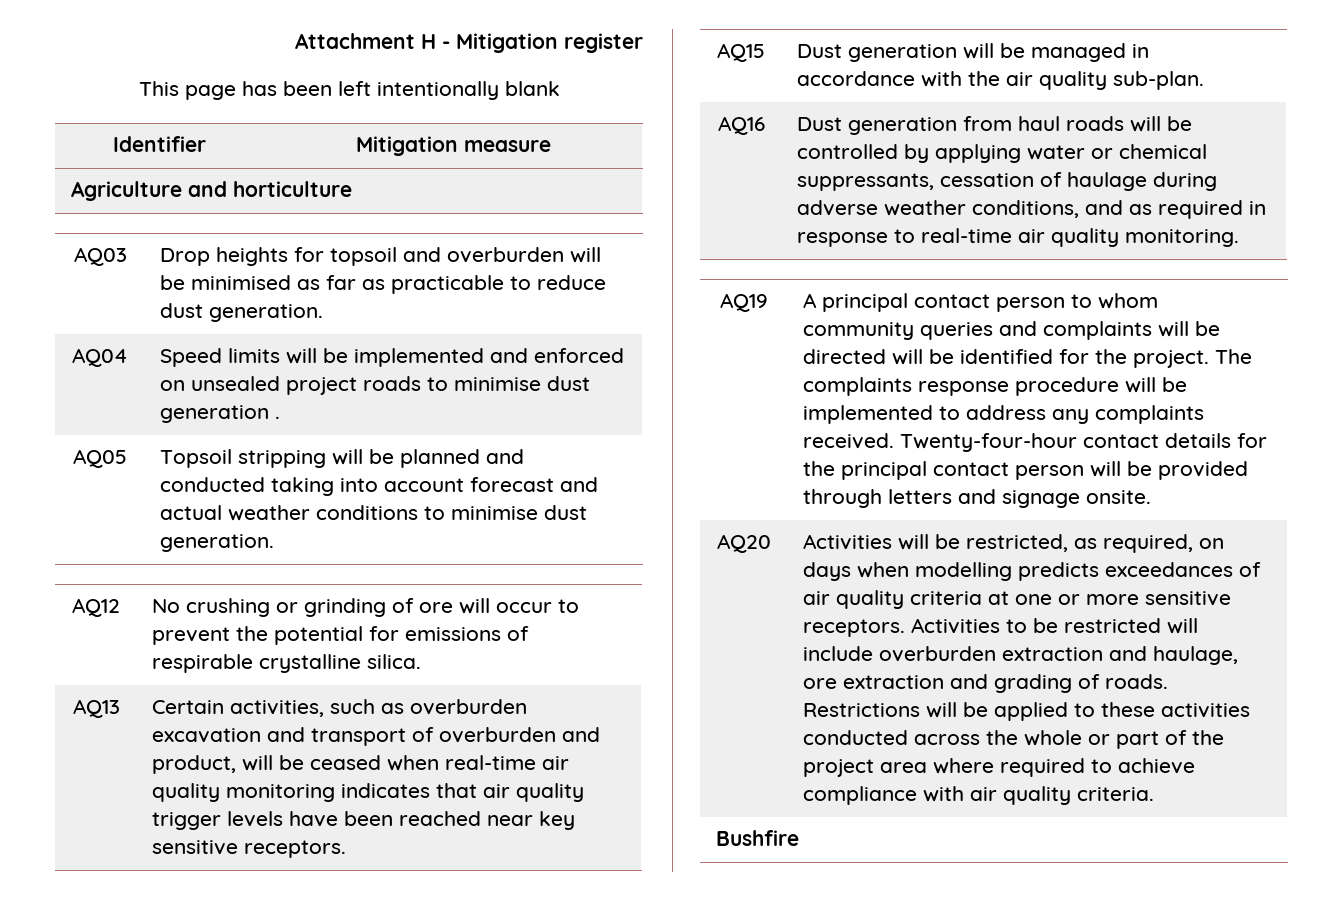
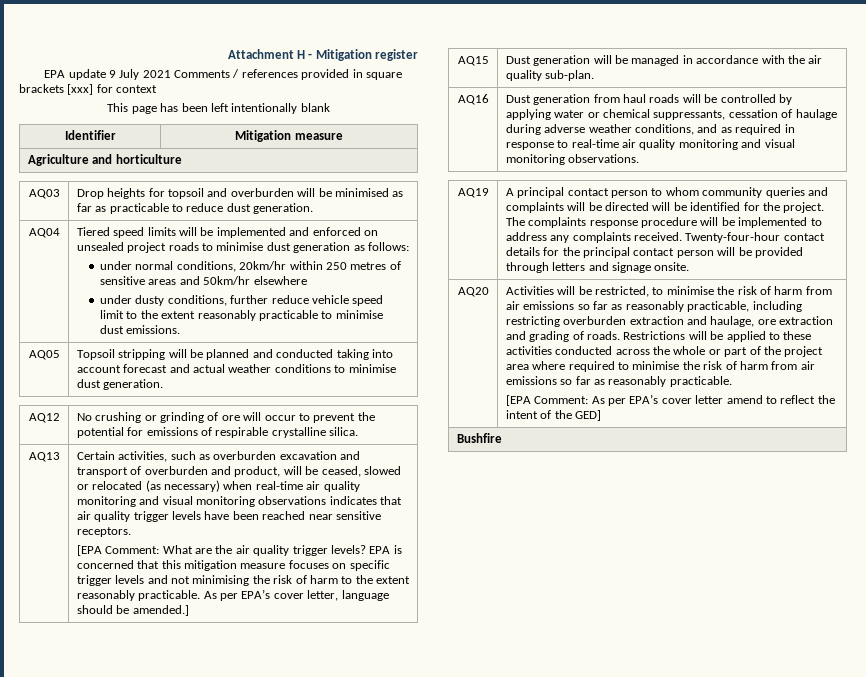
+ EPA update 9 July 2021 Comments / references provided in square brackets [xxx] for context
- Speed limits will be implemented and enforced on unsealed project roads to minimise dust generation .
+ Tiered speed limits will be implemented and enforced on unsealed project roads to minimise dust generation as follows:
+ under normal conditions, 20km/hr within 250 metres of sensitive areas and 50km/hr elsewhere
+ under dusty conditions, further reduce vehicle speed limit to the extent reasonably practicable to minimise dust emissions.
- Certain activities, such as overburden excavation and transport of overburden and product, will be ceased when real-time air quality monitoring indicates that air quality trigger levels have been reached near key sensitive receptors.
+ Certain activities, such as overburden excavation and transport of overburden and product, will be ceased, slowed or relocated (as necessary) when real-time air quality monitoring and visual monitoring observations indicates that air quality trigger levels have been reached near sensitive receptors.
+ [EPA Comment: What are the air quality trigger levels? EPA is concerned that this mitigation measure focuses on specific trigger levels and not minimising the risk of harm to the extent reasonably practicable. As per EPA’s cover letter, language should be amended.]
- AQ16 | Dust generation from haul roads will be controlled by applying water or chemical suppressants, cessation of haulage during adverse weather conditions, and as required in response to real-time air quality monitoring.
+ AQ16 | Dust generation from haul roads will be controlled by applying water or chemical suppressants, cessation of haulage during adverse weather conditions, and as required in response to real-time air quality monitoring and visual monitoring observations.
- Activities will be restricted, as required, on days when modelling predicts exceedances of air quality criteria at one or more sensitive receptors. Activities to be restricted will include overburden extraction and haulage, ore extraction and grading of roads.
+ Activities will be restricted, to minimise the risk of harm from air emissions so far as reasonably practicable, including restricting overburden extraction and haulage, ore extraction and grading of roads.
- Restrictions will be applied to these activities conducted across the whole or part of the project area where required to achieve compliance with air quality criteria.
+ Restrictions will be applied to these activities conducted across the whole or part of the project area where required to minimise the risk of harm from air emissions so far as reasonably practicable.
+ [EPA Comment: As per EPA’s cover letter amend to reflect the intent of the GED]

